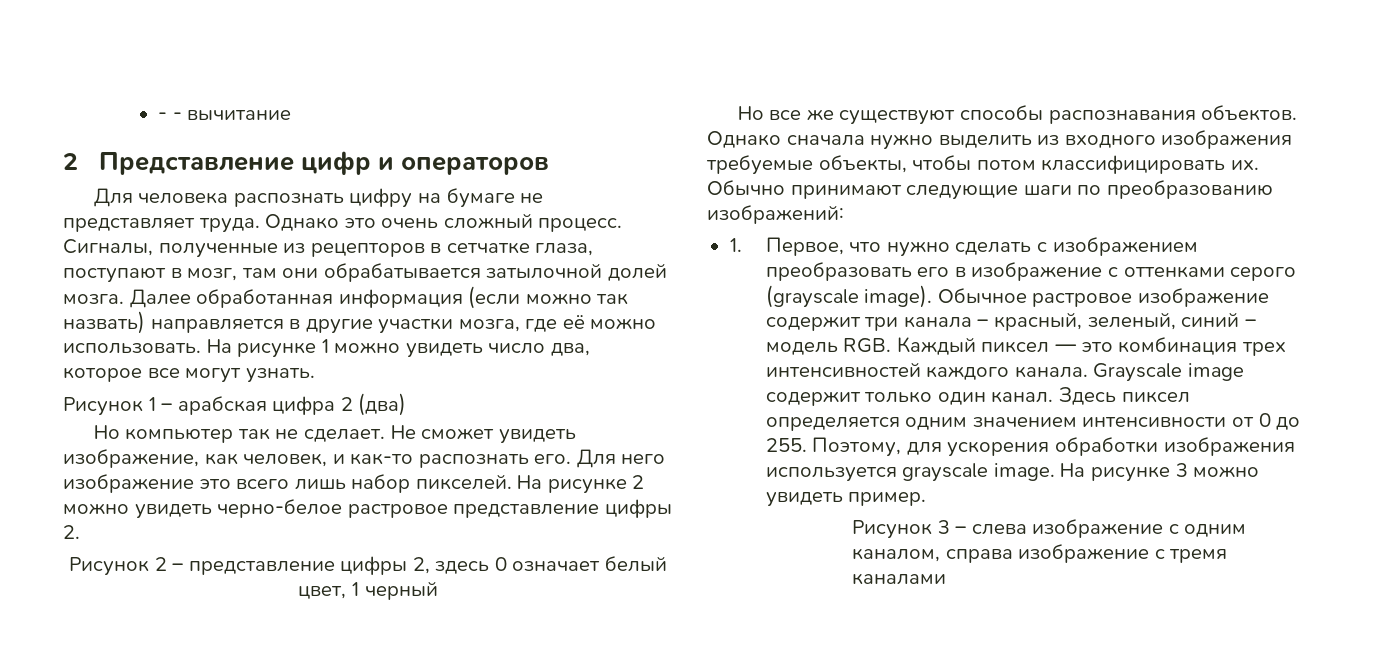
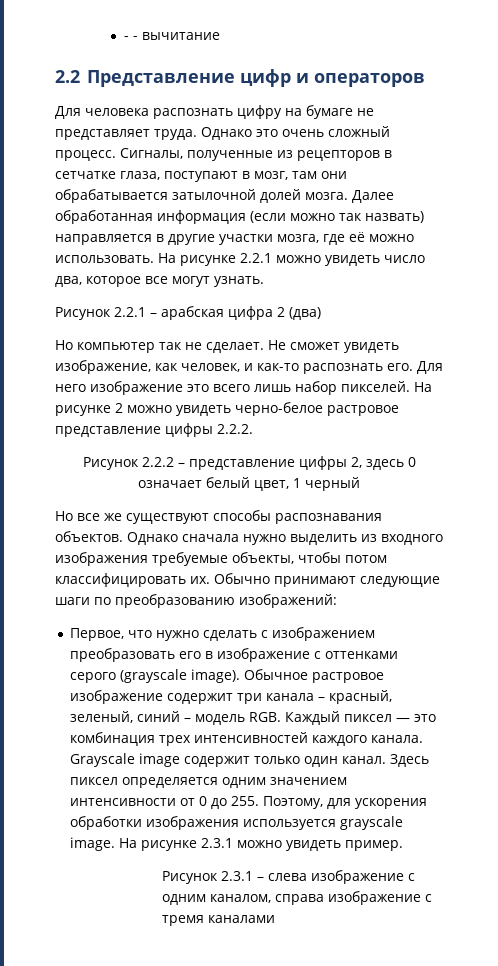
- 2 Представление цифр и операторов
+ 2.2 Представление цифр и операторов
- На рисунке 1 можно увидеть число два, которое все могут узнать.
+ На рисунке 2.2.1 можно увидеть число два, которое все могут узнать.
- Рисунок 1 – арабская цифра 2 (два)
+ Рисунок 2.2.1 – арабская цифра 2 (два)
- На рисунке 2 можно увидеть черно-белое растровое представление цифры 2.
- Рисунок 2 – представление цифры 2, здесь 0 означает белый цвет, 1 черный
+ На рисунке 2 можно увидеть черно-белое растровое представление цифры 2.2.2.
+ Рисунок 2.2.2 – представление цифры 2, здесь 0 означает белый цвет, 1 черный
- 1. Первое, что нужно сделать с изображением преобразовать его в изображение с оттенками серого (grayscale image).
+ Первое, что нужно сделать с изображением преобразовать его в изображение с оттенками серого (grayscale image).
- На рисунке 3 можно увидеть пример.
+ На рисунке 2.3.1 можно увидеть пример.
- Рисунок 3 – слева изображение с одним каналом, справа изображение с тремя каналами
+ Рисунок 2.3.1 – слева изображение с одним каналом, справа изображение с тремя каналами

